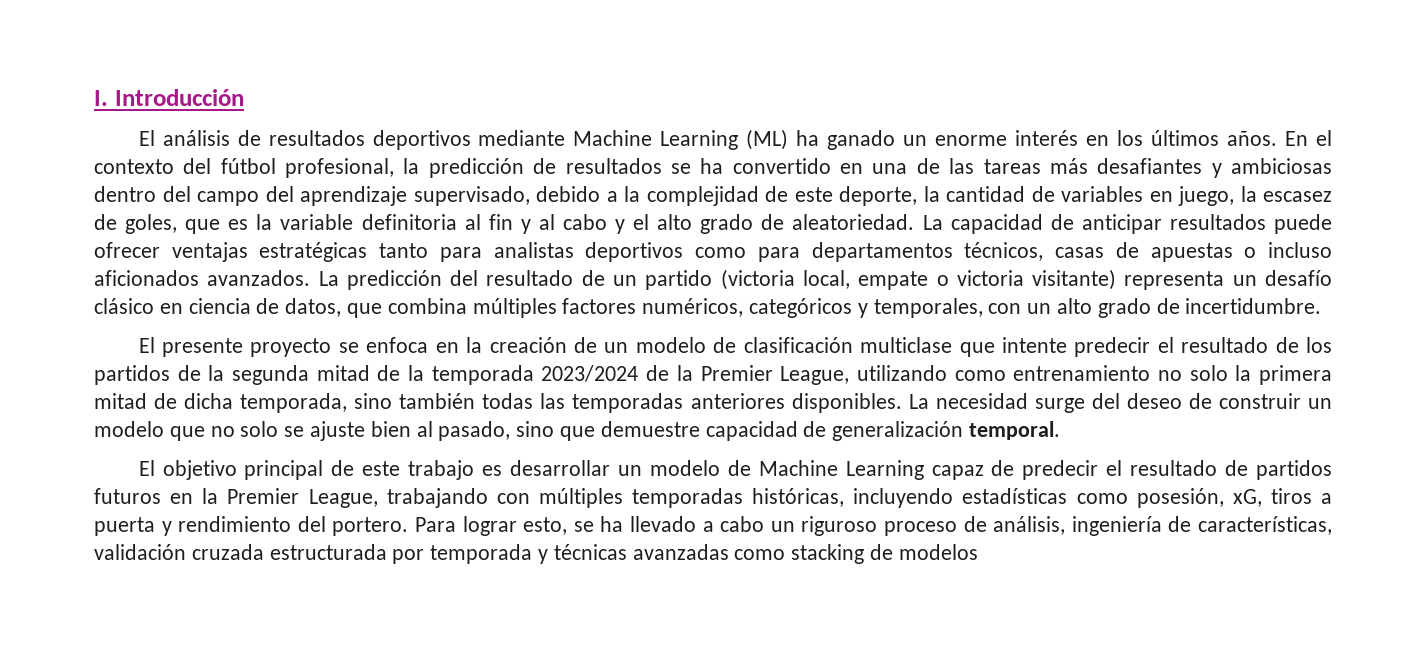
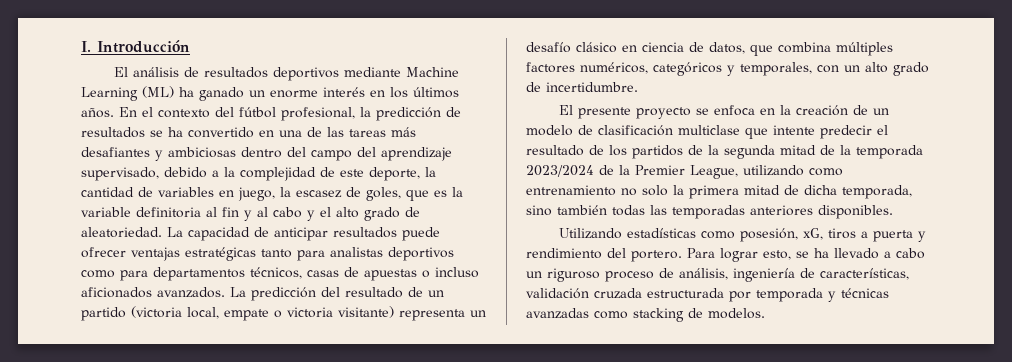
- El presente proyecto se enfoca en la creación de un modelo de clasificación multiclase que intente predecir el resultado de los partidos de la segunda mitad de la temporada 2023/2024 de la Premier League, utilizando como entrenamiento no solo la primera mitad de dicha temporada, sino también todas las temporadas anteriores disponibles. La necesidad surge del deseo de construir un modelo que no solo se ajuste bien al pasado, sino que demuestre capacidad de generalización temporal.
- El objetivo principal de este trabajo es desarrollar un modelo de Machine Learning capaz de predecir el resultado de partidos futuros en la Premier League, trabajando con múltiples temporadas históricas, incluyendo estadísticas como posesión, xG, tiros a puerta y rendimiento del portero.
+ El presente proyecto se enfoca en la creación de un modelo de clasificación multiclase que intente predecir el resultado de los partidos de la segunda mitad de la temporada 2023/2024 de la Premier League, utilizando como entrenamiento no solo la primera mitad de dicha temporada, sino también todas las temporadas anteriores disponibles.
+ Utilizando estadísticas como posesión, xG, tiros a puerta y rendimiento del portero.
- Para lograr esto, se ha llevado a cabo un riguroso proceso de análisis, ingeniería de características, validación cruzada estructurada por temporada y técnicas avanzadas como stacking de modelos
+ Para lograr esto, se ha llevado a cabo un riguroso proceso de análisis, ingeniería de características, validación cruzada estructurada por temporada y técnicas avanzadas como stacking de modelos.

